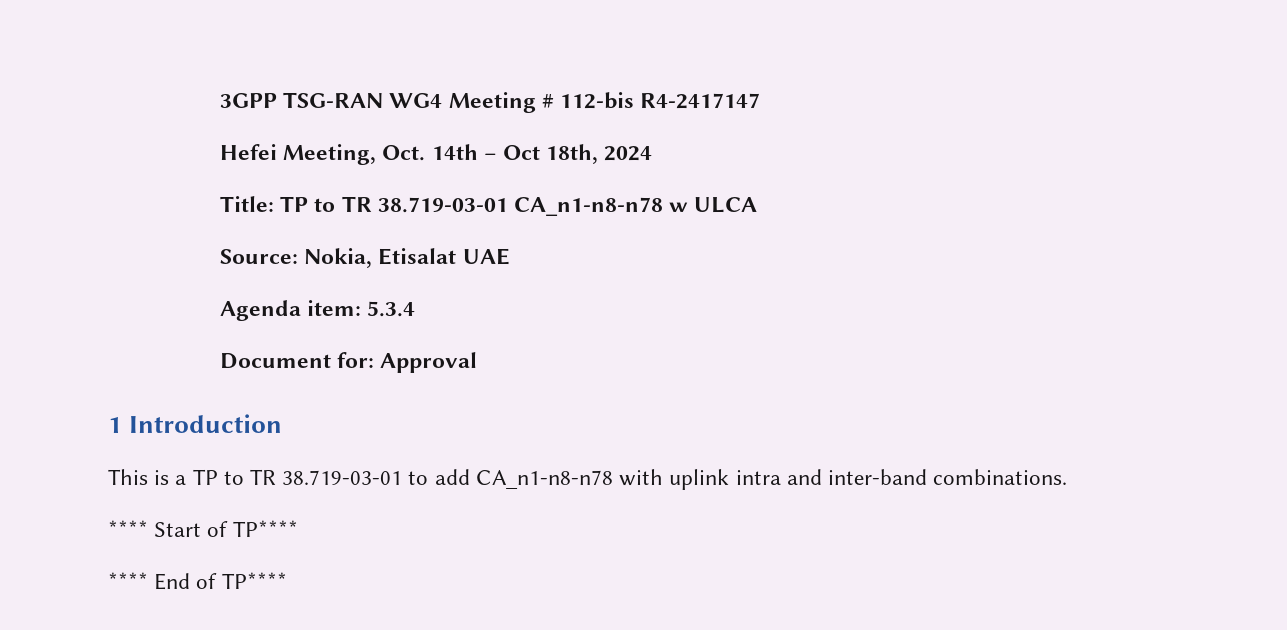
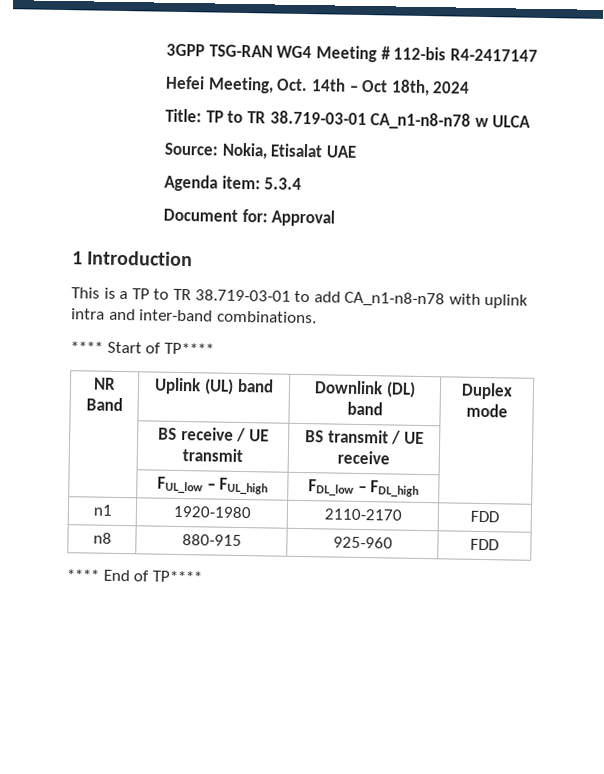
+ NR Band | Uplink (UL) band | Downlink (DL) band | Duplex mode
+ | BS receive / UE transmit | BS transmit / UE receive |
+ | FUL_low – FUL_high | FDL_low – FDL_high |
+ n1 | 1920-1980 | 2110-2170 | FDD
+ n8 | 880-915 | 925-960 | FDD

